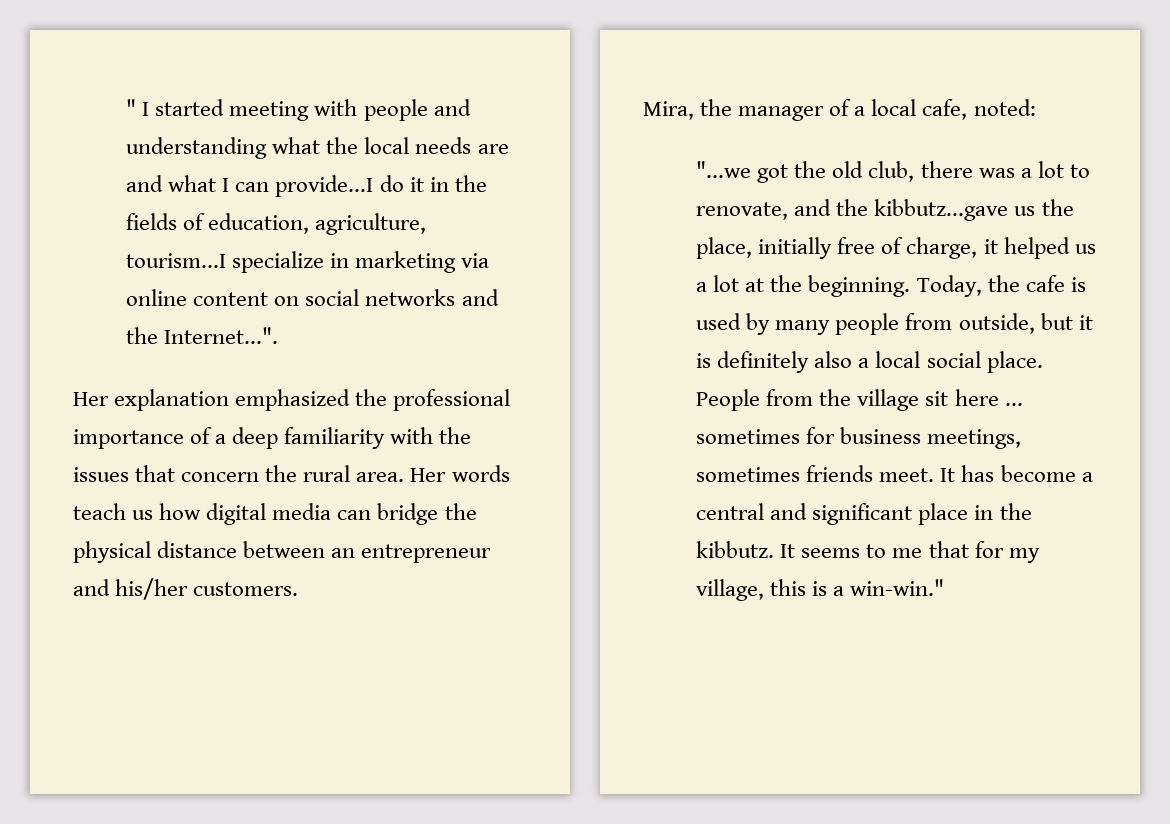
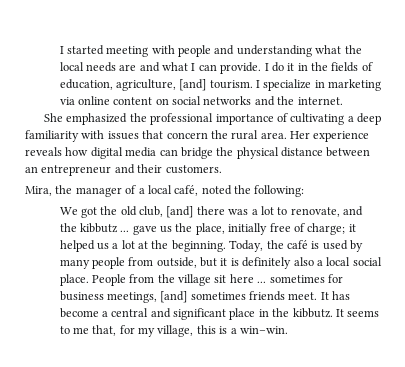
- " I started meeting with people and understanding what the local needs are and what I can provide...I do it in the fields of education, agriculture, tourism...I specialize in marketing via online content on social networks and the Internet...".
- Her explanation emphasized the professional importance of a deep familiarity with the issues that concern the rural area.
+ I started meeting with people and understanding what the local needs are and what I can provide. I do it in the fields of education, agriculture, [and] tourism. I specialize in marketing via online content on social networks and the internet.
+ She emphasized the professional importance of cultivating a deep familiarity with issues that concern the rural area.
- Her words teach us how digital media can bridge the physical distance between an entrepreneur and his/her customers.
+ Her experience reveals how digital media can bridge the physical distance between an entrepreneur and their customers.
- Mira, the manager of a local cafe, noted:
- "...we got the old club, there was a lot to renovate, and the kibbutz...gave us the place, initially free of charge, it helped us a lot at the beginning.
+ Mira, the manager of a local café, noted the following:
+ We got the old club, [and] there was a lot to renovate, and the kibbutz ... gave us the place, initially free of charge; it helped us a lot at the beginning.
- Today, the cafe is used by many people from outside, but it is definitely also a local social place.
+ Today, the café is used by many people from outside, but it is definitely also a local social place.
- People from the village sit here ... sometimes for business meetings, sometimes friends meet.
+ People from the village sit here ... sometimes for business meetings, [and] sometimes friends meet.
- It seems to me that for my village, this is a win-win."
+ It seems to me that, for my village, this is a win–win.

